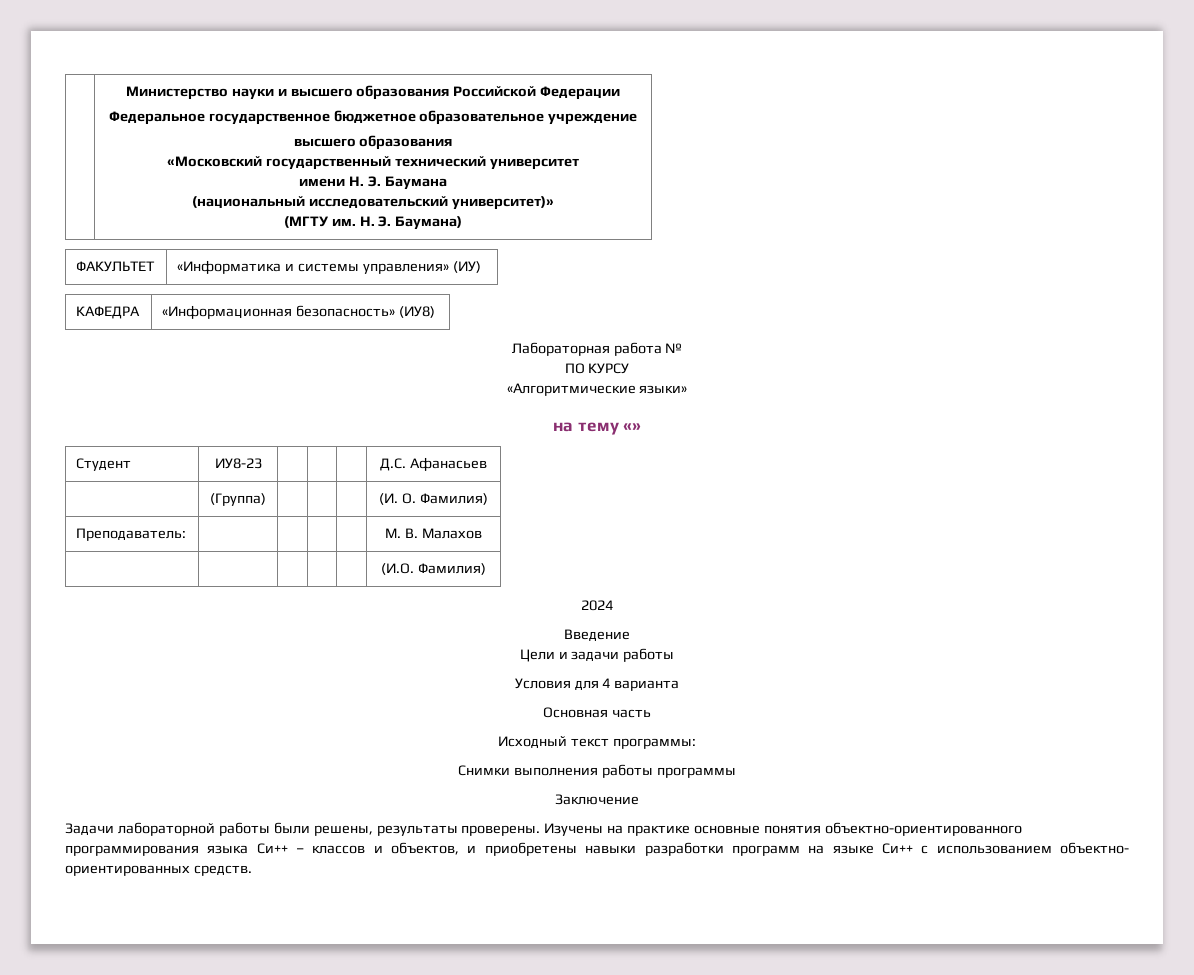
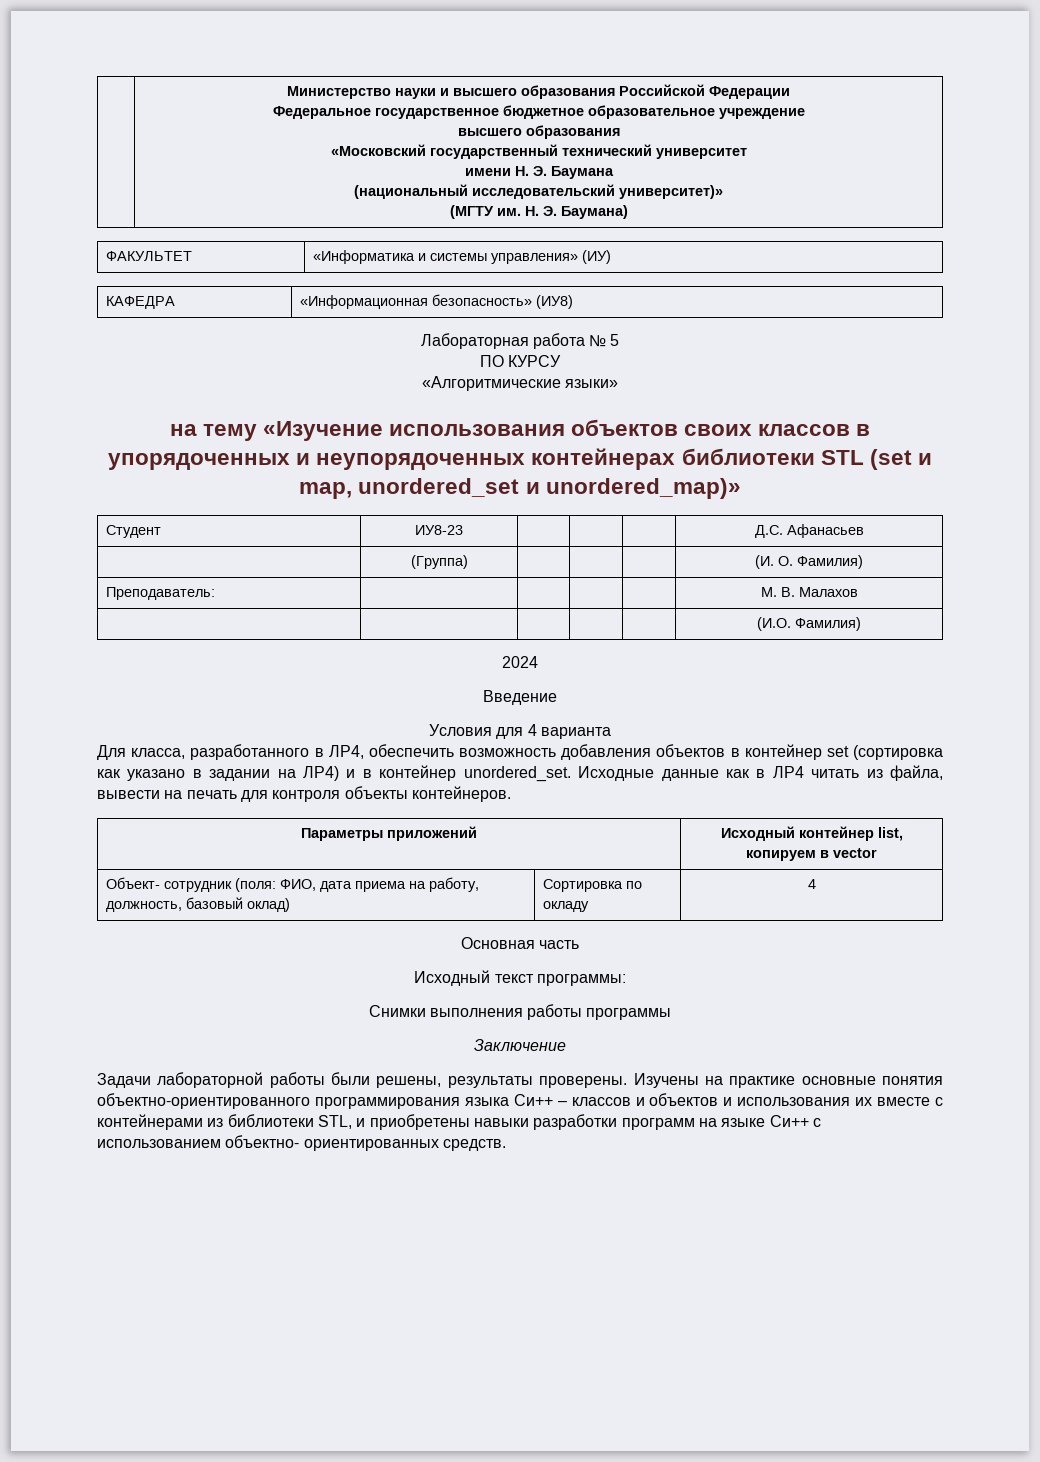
- Лабораторная работа №
+ Лабораторная работа № 5
- на тему «»
+ на тему «Изучение использования объектов своих классов в упорядоченных и неупорядоченных контейнерах библиотеки STL (set и map, unordered_set и unordered_map)»
- Цели и задачи работы
+ Для класса, разработанного в ЛР4, обеспечить возможность добавления объектов в контейнер set (сортировка как указано в задании на ЛР4) и в контейнер unordered_set. Исходные данные как в ЛР4 читать из файла, вывести на печать для контроля объекты контейнеров.
+ Параметры приложений | Исходный контейнер list, копируем в vector
+ Объект- сотрудник (поля: ФИО, дата приема на работу, должность, базовый оклад) | Сортировка по окладу | 4
- Изучены на практике основные понятия объектно-ориентированного программирования языка Си++ – классов и объектов, и приобретены навыки разработки программ на языке Си++ с использованием объектно- ориентированных средств.
+ Изучены на практике основные понятия объектно-ориентированного программирования языка Си++ – классов и объектов и использования их вместе с контейнерами из библиотеки STL, и приобретены навыки разработки программ на языке Си++ с использованием объектно- ориентированных средств.

